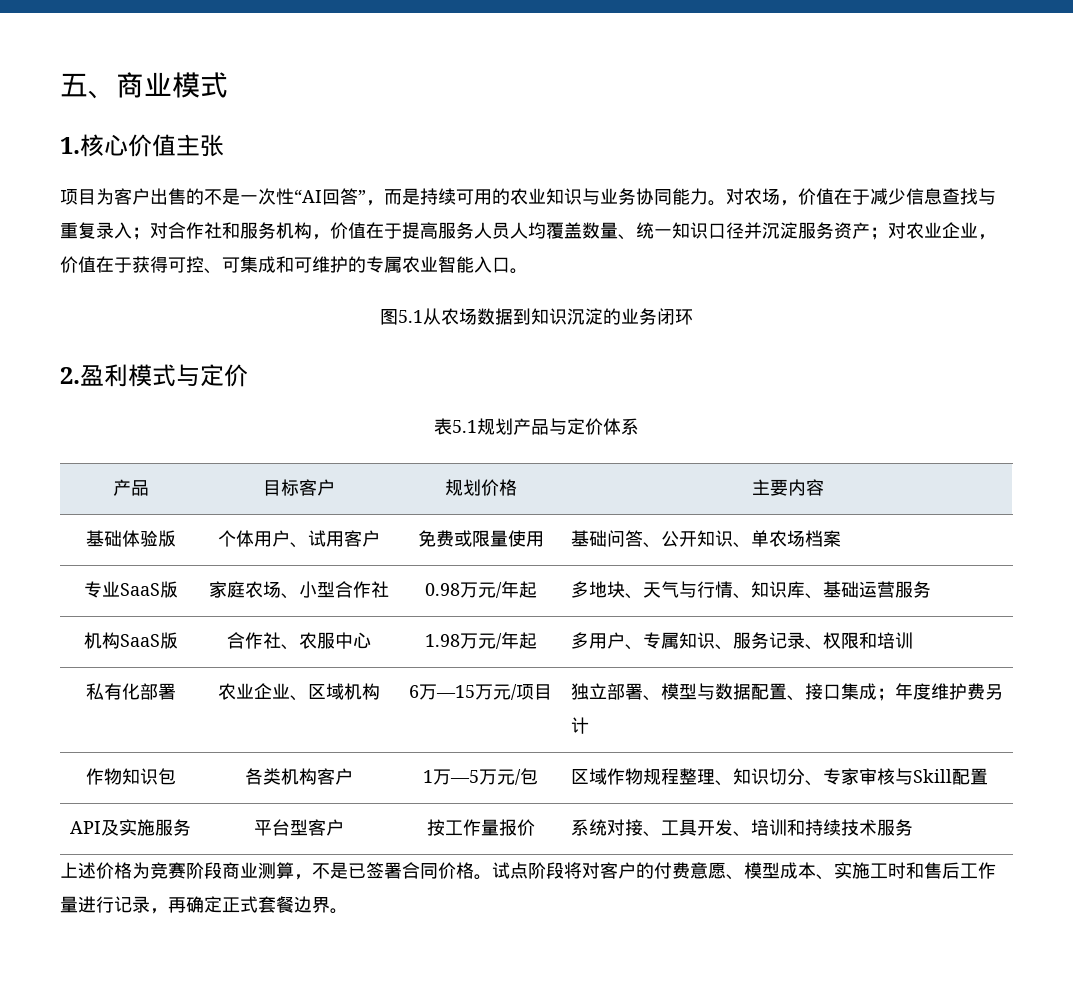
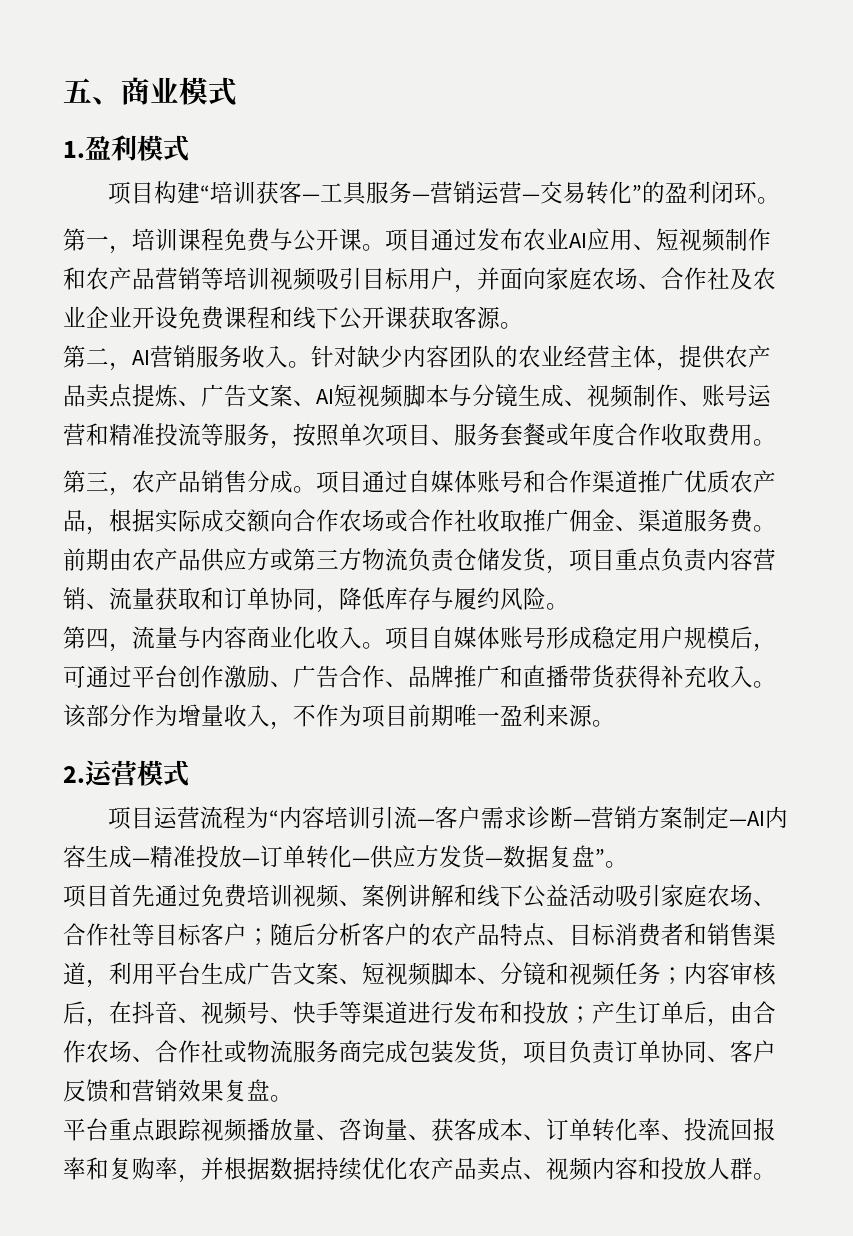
- 1.核心价值主张
- 项目为客户出售的不是一次性“AI回答”，而是持续可用的农业知识与业务协同能力。对农场，价值在于减少信息查找与重复录入；对合作社和服务机构，价值在于提高服务人员人均覆盖数量、统一知识口径并沉淀服务资产；对农业企业，价值在于获得可控、可集成和可维护的专属农业智能入口。
- 图5.1从农场数据到知识沉淀的业务闭环
- 2.盈利模式与定价
- 表5.1规划产品与定价体系
- 产品 | 目标客户 | 规划价格 | 主要内容
- 基础体验版 | 个体用户、试用客户 | 免费或限量使用 | 基础问答、公开知识、单农场档案
- 专业SaaS版 | 家庭农场、小型合作社 | 0.98万元/年起 | 多地块、天气与行情、知识库、基础运营服务
- 机构SaaS版 | 合作社、农服中心 | 1.98万元/年起 | 多用户、专属知识、服务记录、权限和培训
- 私有化部署 | 农业企业、区域机构 | 6万—15万元/项目 | 独立部署、模型与数据配置、接口集成；年度维护费另计
- 作物知识包 | 各类机构客户 | 1万—5万元/包 | 区域作物规程整理、知识切分、专家审核与Skill配置
- API及实施服务 | 平台型客户 | 按工作量报价 | 系统对接、工具开发、培训和持续技术服务
- 上述价格为竞赛阶段商业测算，不是已签署合同价格。试点阶段将对客户的付费意愿、模型成本、实施工时和售后工作量进行记录，再确定正式套餐边界。
+ 1.盈利模式
+ 项目构建“培训获客—工具服务—营销运营—交易转化”的盈利闭环。
+ 第一，培训课程免费与公开课。项目通过发布农业AI应用、短视频制作和农产品营销等培训视频吸引目标用户，并面向家庭农场、合作社及农业企业开设免费课程和线下公开课获取客源。
+ 第二，AI营销服务收入。针对缺少内容团队的农业经营主体，提供农产品卖点提炼、广告文案、AI短视频脚本与分镜生成、视频制作、账号运营和精准投流等服务，按照单次项目、服务套餐或年度合作收取费用。
+ 第三，农产品销售分成。项目通过自媒体账号和合作渠道推广优质农产品，根据实际成交额向合作农场或合作社收取推广佣金、渠道服务费。前期由农产品供应方或第三方物流负责仓储发货，项目重点负责内容营销、流量获取和订单协同，降低库存与履约风险。
+ 第四，流量与内容商业化收入。项目自媒体账号形成稳定用户规模后，可通过平台创作激励、广告合作、品牌推广和直播带货获得补充收入。该部分作为增量收入，不作为项目前期唯一盈利来源。
+ 2.运营模式
+ 项目运营流程为“内容培训引流—客户需求诊断—营销方案制定—AI内容生成—精准投放—订单转化—供应方发货—数据复盘”。
+ 项目首先通过免费培训视频、案例讲解和线下公益活动吸引家庭农场、合作社等目标客户；随后分析客户的农产品特点、目标消费者和销售渠道，利用平台生成广告文案、短视频脚本、分镜和视频任务；内容审核后，在抖音、视频号、快手等渠道进行发布和投放；产生订单后，由合作农场、合作社或物流服务商完成包装发货，项目负责订单协同、客户反馈和营销效果复盘。
+ 平台重点跟踪视频播放量、咨询量、获客成本、订单转化率、投流回报率和复购率，并根据数据持续优化农产品卖点、视频内容和投放人群。

